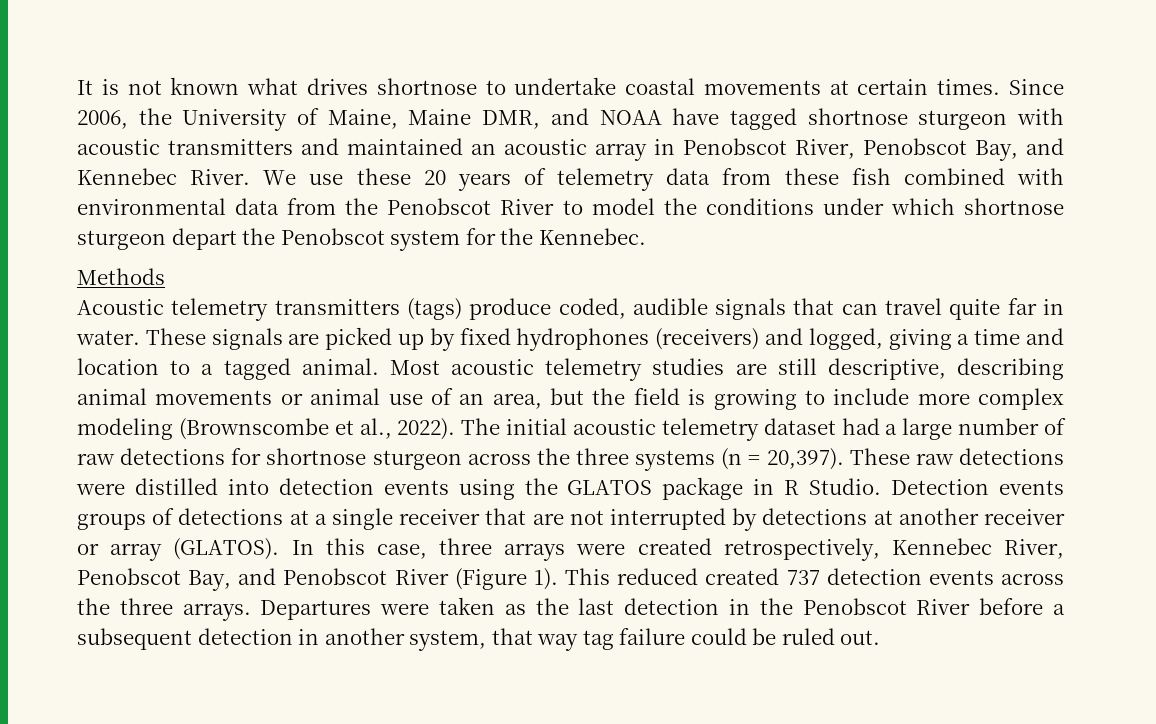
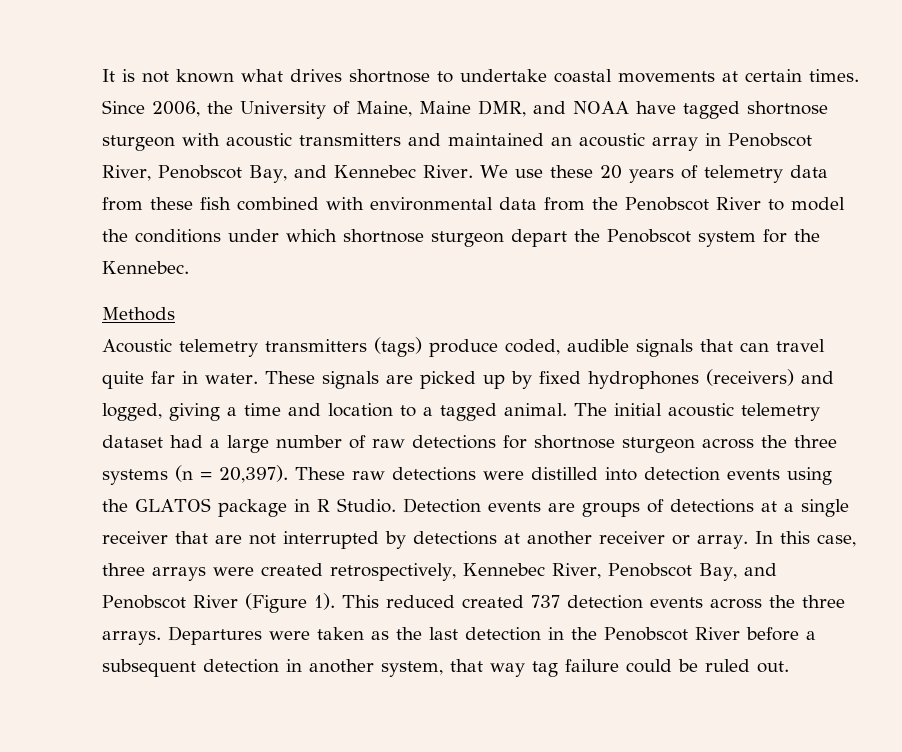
- Most acoustic telemetry studies are still descriptive, describing animal movements or animal use of an area, but the field is growing to include more complex modeling (Brownscombe et al., 2022).
- Detection events groups of detections at a single receiver that are not interrupted by detections at another receiver or array (GLATOS).
+ Detection events are groups of detections at a single receiver that are not interrupted by detections at another receiver or array.

